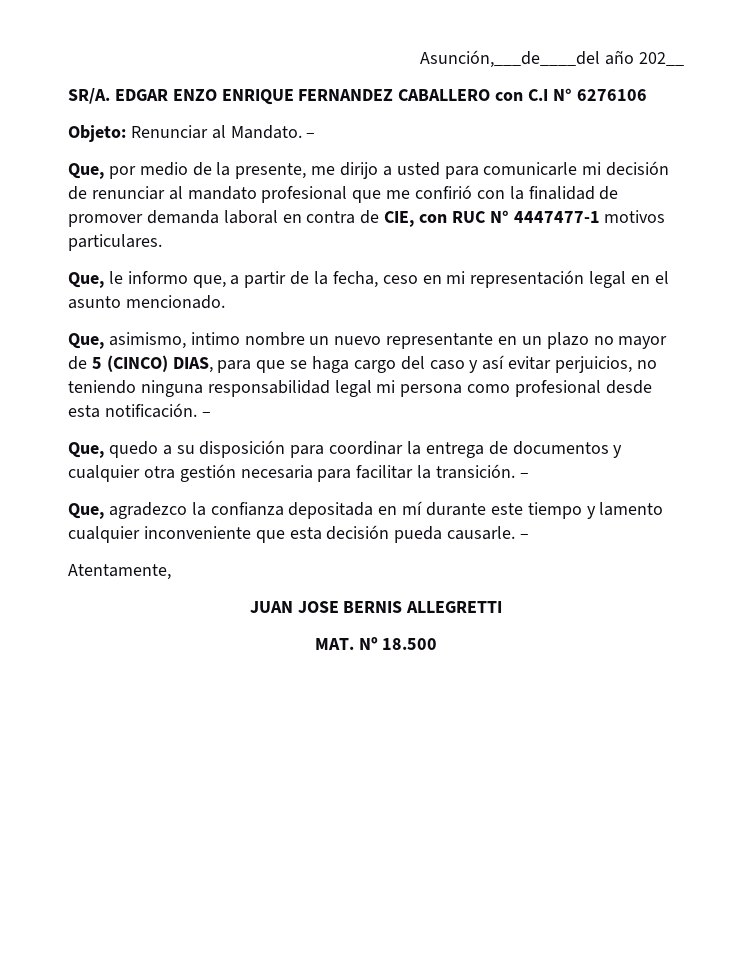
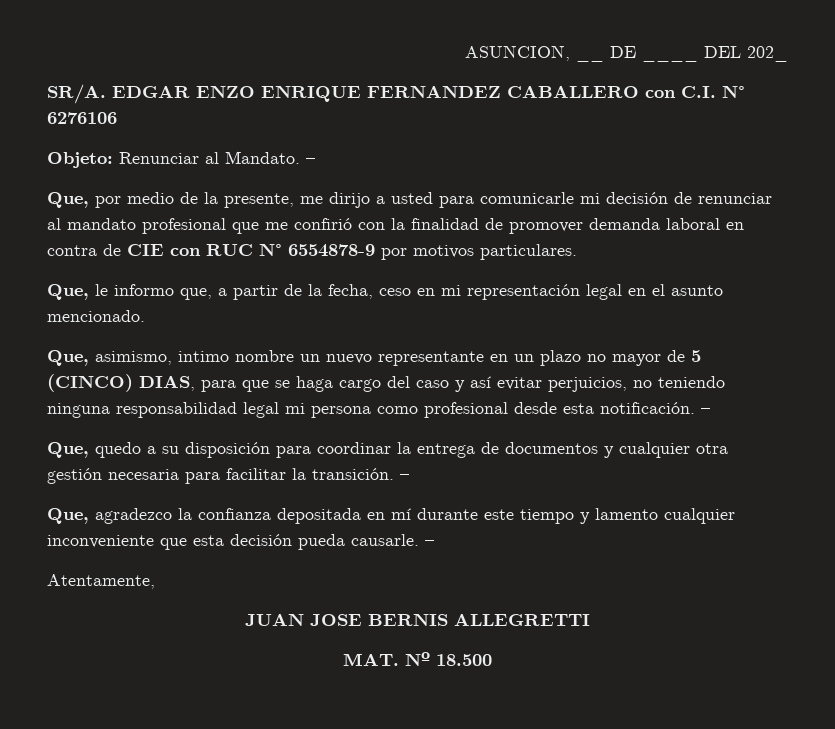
- Asunción,___de____del año 202__
+ ASUNCION, __ DE ____ DEL 202_
- EDGAR ENZO ENRIQUE FERNANDEZ CABALLERO con C.I N° 6276106
+ EDGAR ENZO ENRIQUE FERNANDEZ CABALLERO con C.I. N° 6276106
- Que, por medio de la presente, me dirijo a usted para comunicarle mi decisión de renunciar al mandato profesional que me confirió con la finalidad de promover demanda laboral en contra de CIE, con RUC N° 4447477-1 motivos particulares.
+ Que, por medio de la presente, me dirijo a usted para comunicarle mi decisión de renunciar al mandato profesional que me confirió con la finalidad de promover demanda laboral en contra de CIE con RUC N° 6554878-9 por motivos particulares.

